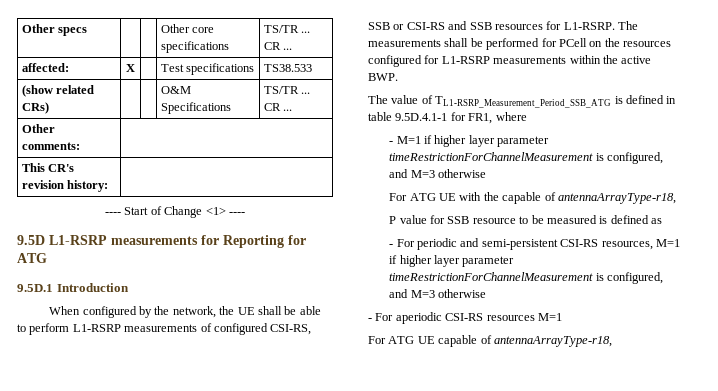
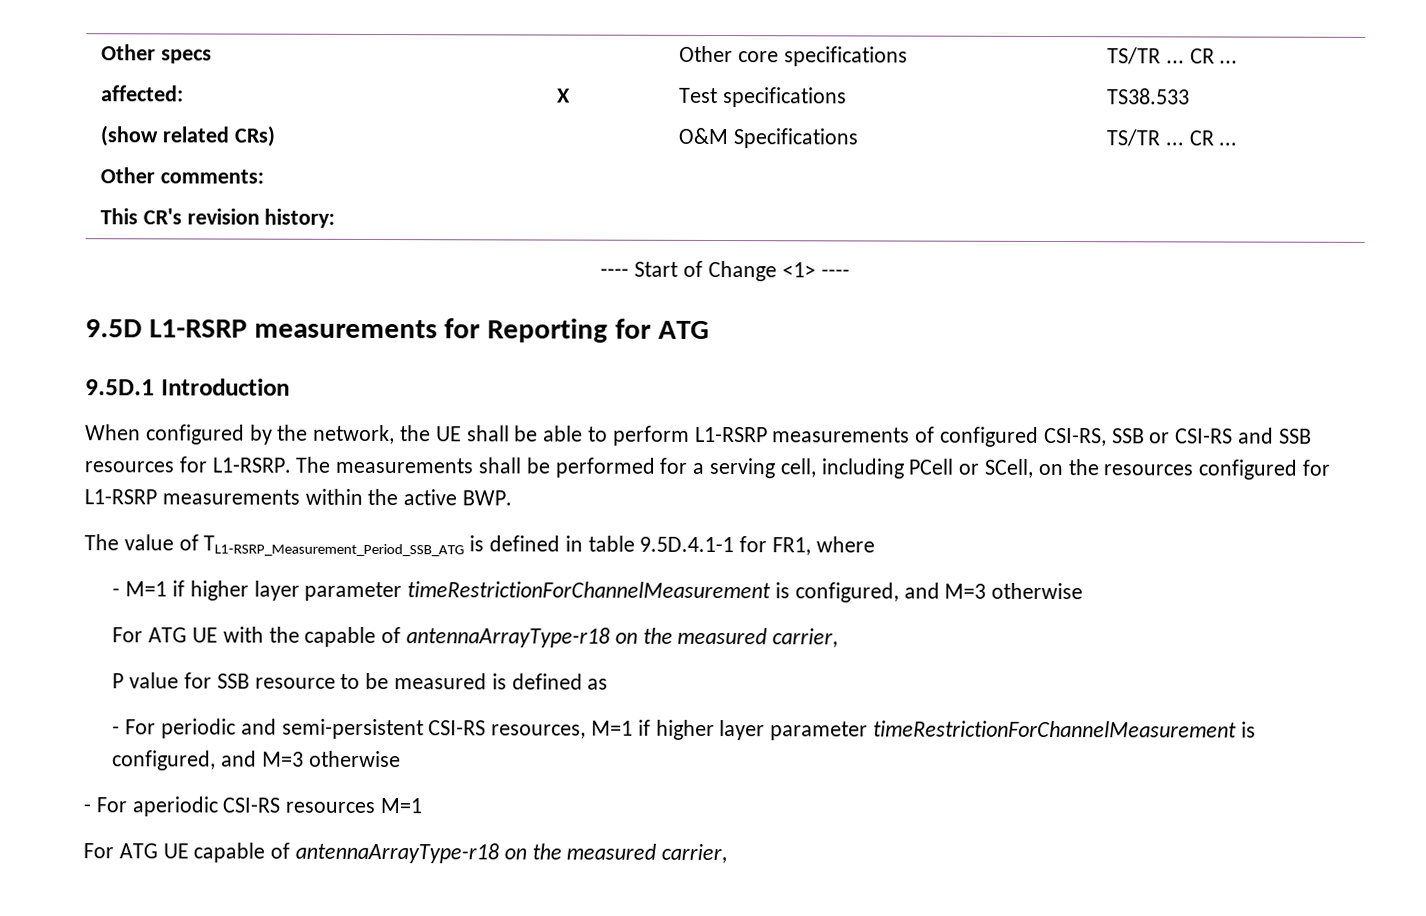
- The measurements shall be performed for PCell on the resources configured for L1-RSRP measurements within the active BWP.
+ The measurements shall be performed for a serving cell, including PCell or SCell, on the resources configured for L1-RSRP measurements within the active BWP.
- For ATG UE with the capable of antennaArrayType-r18,
+ For ATG UE with the capable of antennaArrayType-r18 on the measured carrier,
- For ATG UE capable of antennaArrayType-r18,
+ For ATG UE capable of antennaArrayType-r18 on the measured carrier,

